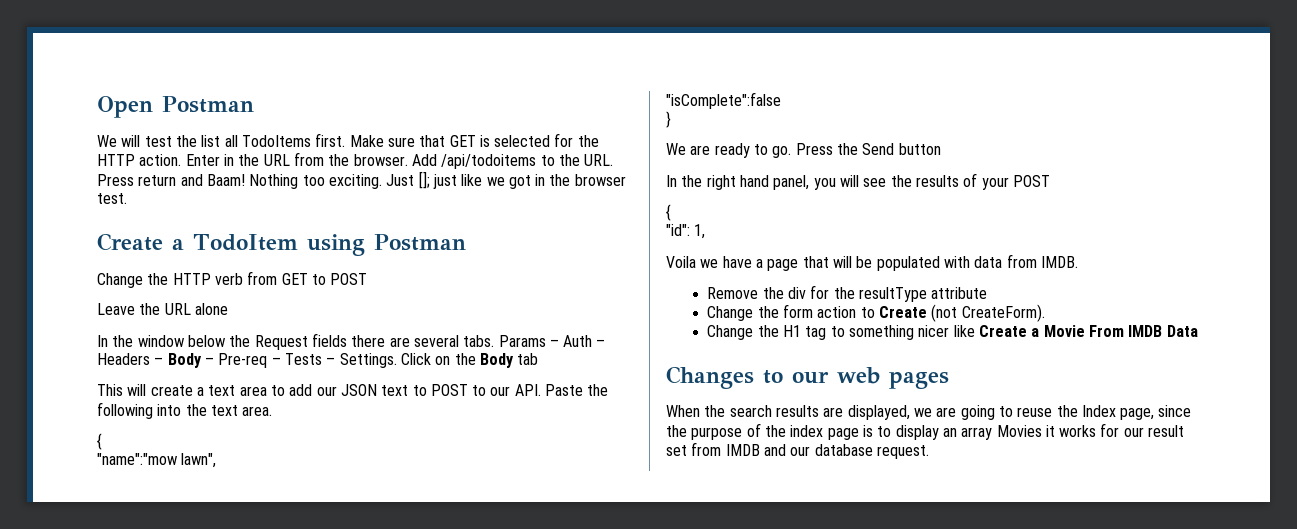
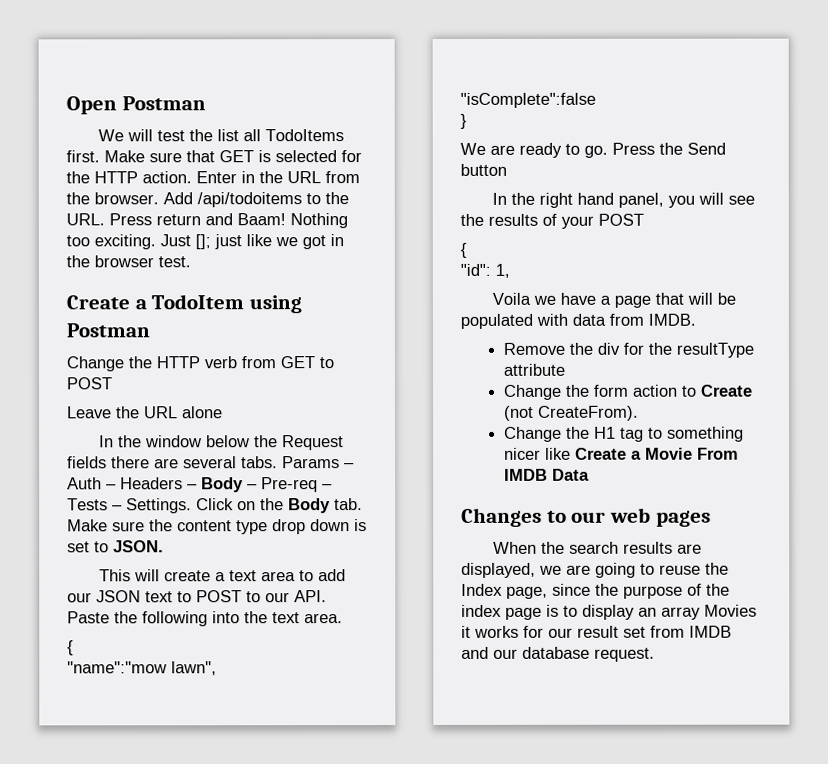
- Click on the Body tab
+ Click on the Body tab. Make sure the content type drop down is set to JSON.
- Change the form action to Create (not CreateForm).
+ Change the form action to Create (not CreateFrom).

